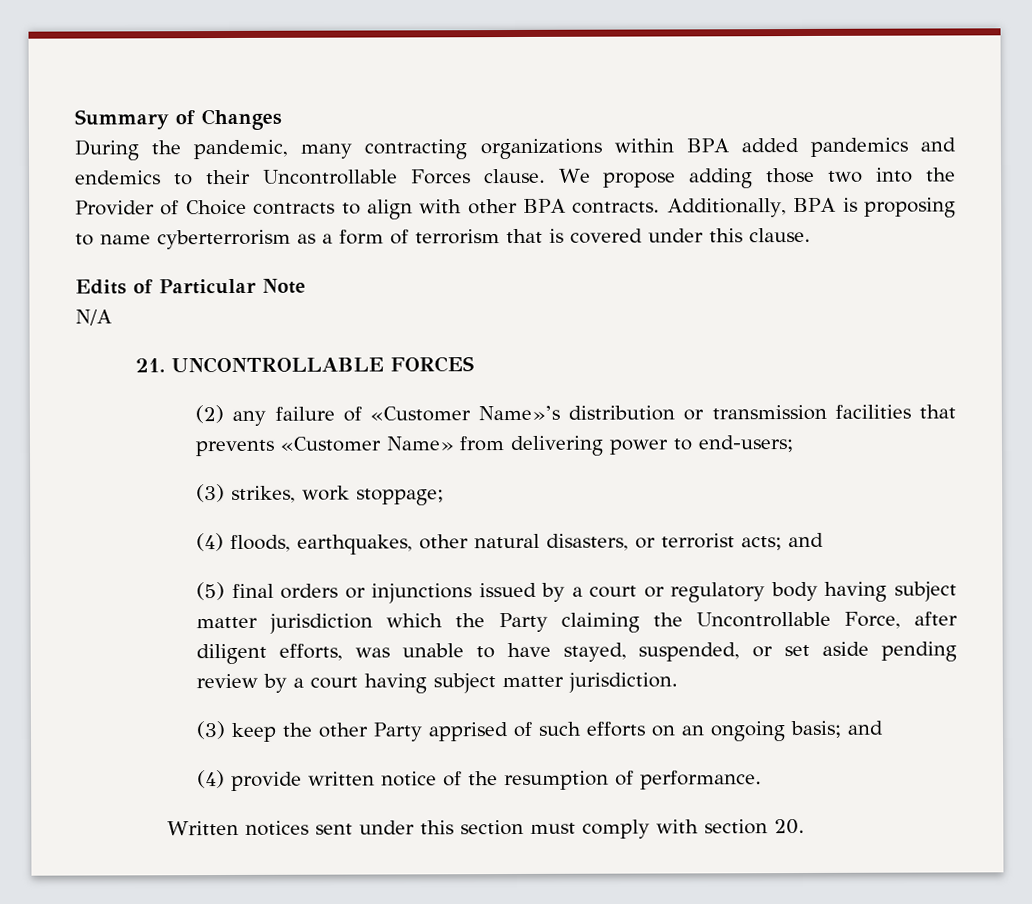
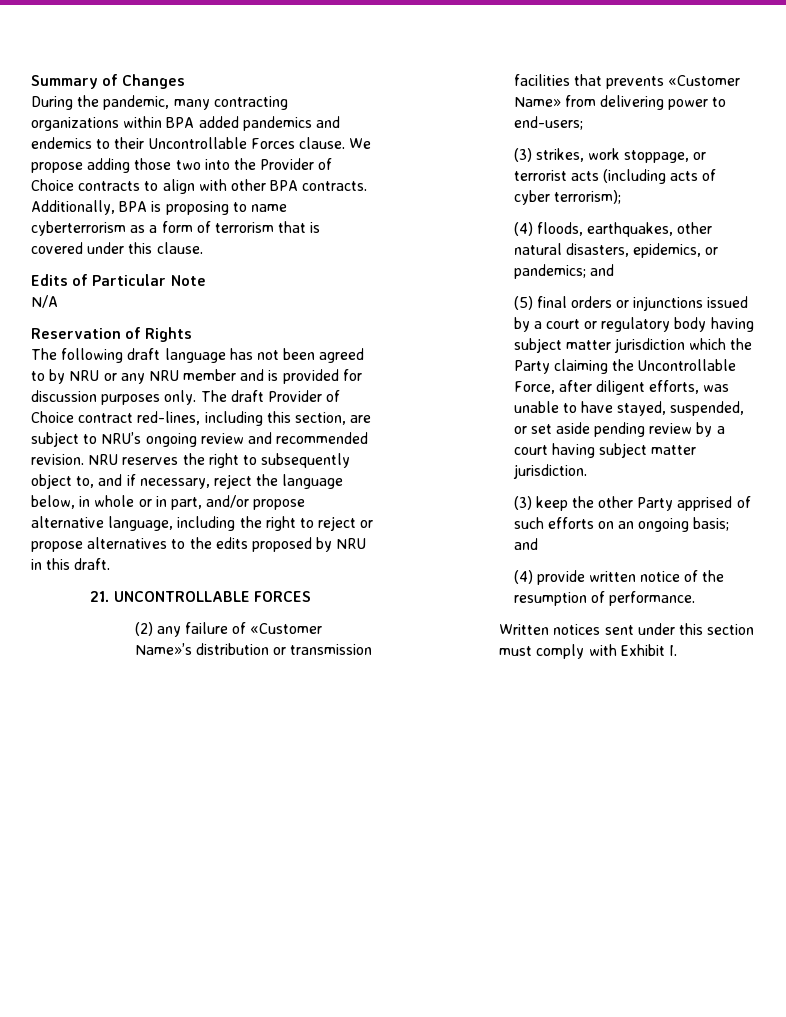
+ Reservation of Rights
+ The following draft language has not been agreed to by NRU or any NRU member and is provided for discussion purposes only. The draft Provider of Choice contract red-lines, including this section, are subject to NRU’s ongoing review and recommended revision. NRU reserves the right to subsequently object to, and if necessary, reject the language below, in whole or in part, and/or propose alternative language, including the right to reject or propose alternatives to the edits proposed by NRU in this draft.
- (3) strikes, work stoppage;
+ (3) strikes, work stoppage, or terrorist acts (including acts of cyber terrorism);
- (4) floods, earthquakes, other natural disasters, or terrorist acts; and
+ (4) floods, earthquakes, other natural disasters, epidemics, or pandemics; and
- Written notices sent under this section must comply with section 20.
+ Written notices sent under this section must comply with Exhibit I.

